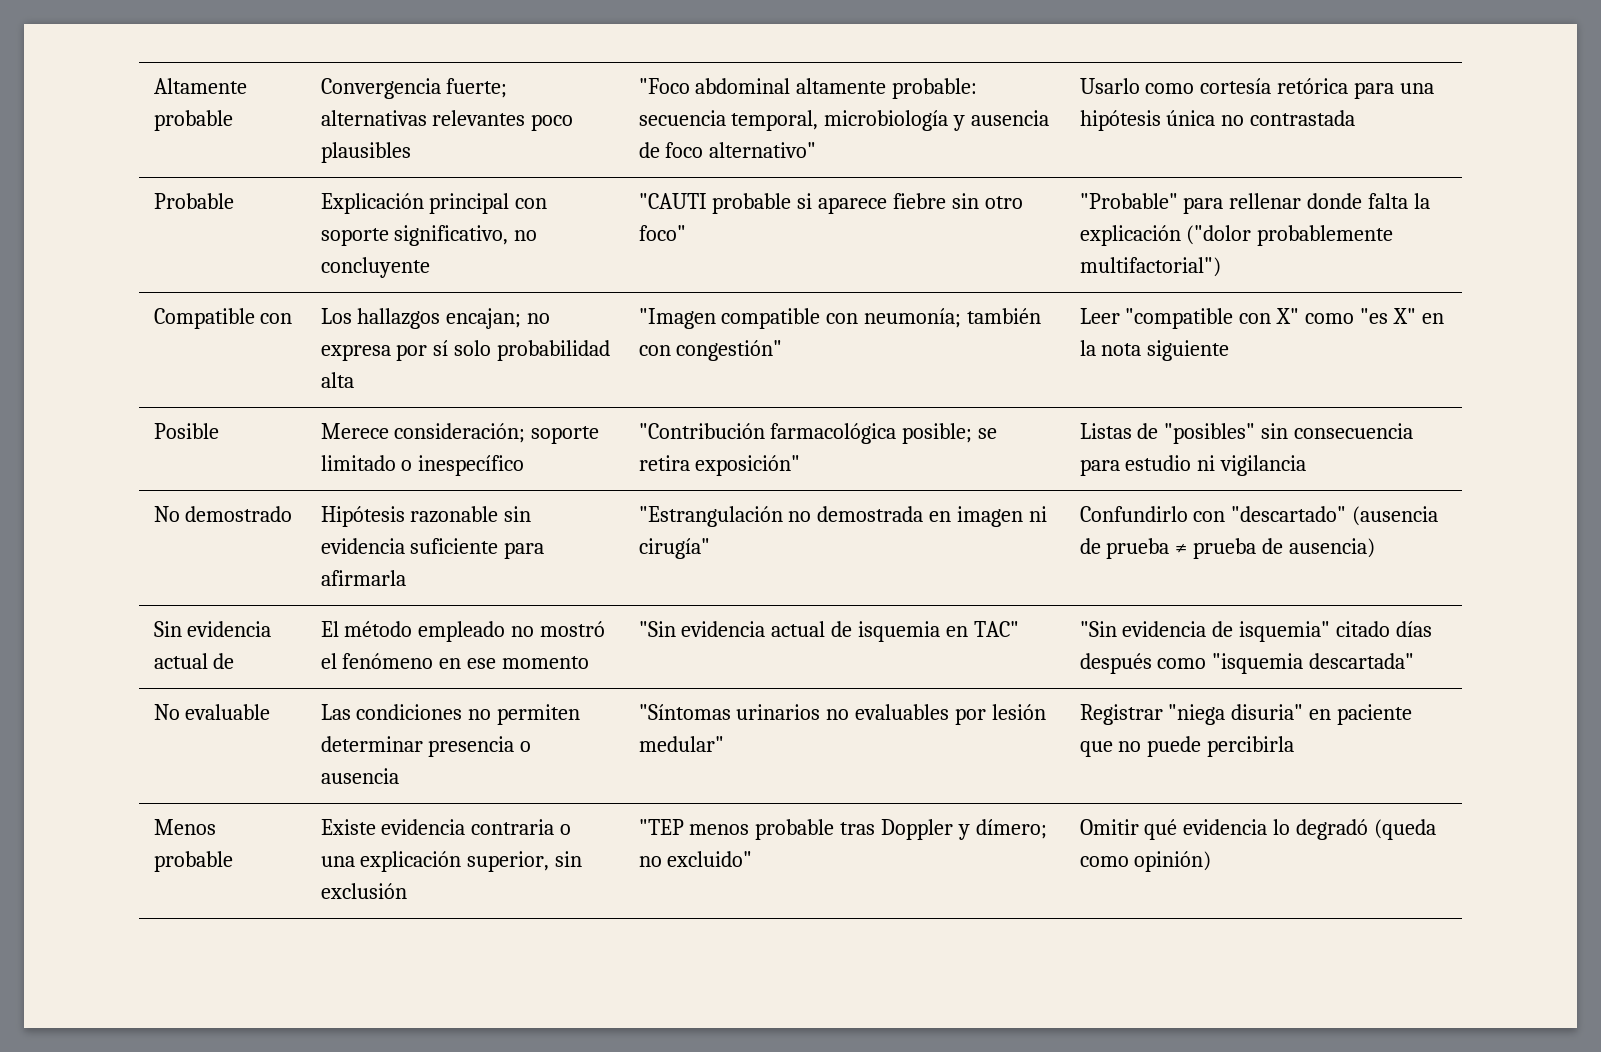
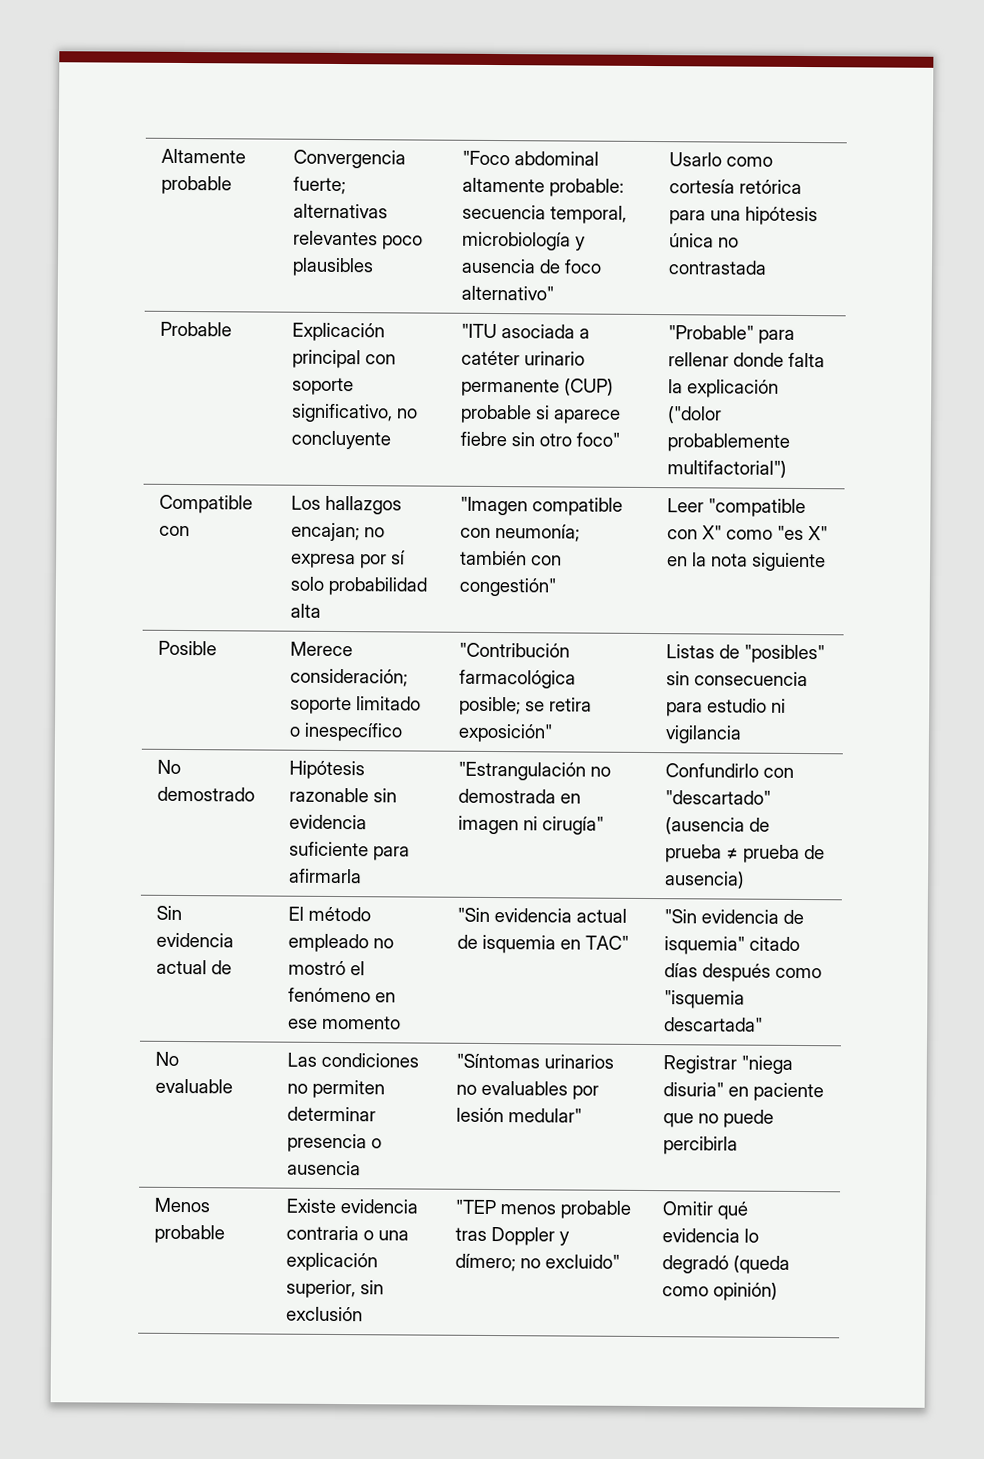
- Probable | Explicación principal con soporte significativo, no concluyente | "CAUTI probable si aparece fiebre sin otro foco" | "Probable" para rellenar donde falta la explicación ("dolor probablemente multifactorial")
+ Probable | Explicación principal con soporte significativo, no concluyente | "ITU asociada a catéter urinario permanente (CUP) probable si aparece fiebre sin otro foco" | "Probable" para rellenar donde falta la explicación ("dolor probablemente multifactorial")

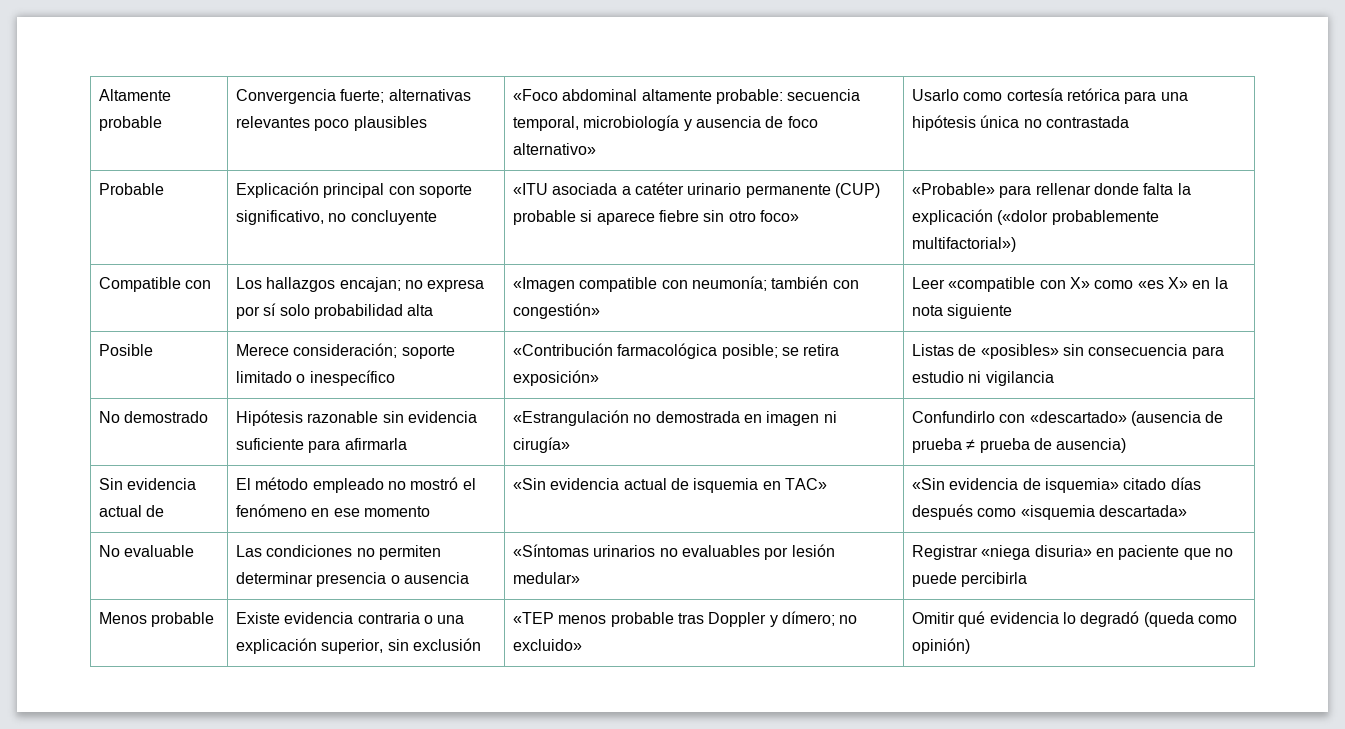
- Altamente probable | Convergencia fuerte; alternativas relevantes poco plausibles | "Foco abdominal altamente probable: secuencia temporal, microbiología y ausencia de foco alternativo" | Usarlo como cortesía retórica para una hipótesis única no contrastada
+ Altamente probable | Convergencia fuerte; alternativas relevantes poco plausibles | «Foco abdominal altamente probable: secuencia temporal, microbiología y ausencia de foco alternativo» | Usarlo como cortesía retórica para una hipótesis única no contrastada
- Probable | Explicación principal con soporte significativo, no concluyente | "ITU asociada a catéter urinario permanente (CUP) probable si aparece fiebre sin otro foco" | "Probable" para rellenar donde falta la explicación ("dolor probablemente multifactorial")
+ Probable | Explicación principal con soporte significativo, no concluyente | «ITU asociada a catéter urinario permanente (CUP) probable si aparece fiebre sin otro foco» | «Probable» para rellenar donde falta la explicación («dolor probablemente multifactorial»)
- Compatible con | Los hallazgos encajan; no expresa por sí solo probabilidad alta | "Imagen compatible con neumonía; también con congestión" | Leer "compatible con X" como "es X" en la nota siguiente
+ Compatible con | Los hallazgos encajan; no expresa por sí solo probabilidad alta | «Imagen compatible con neumonía; también con congestión» | Leer «compatible con X» como «es X» en la nota siguiente
- Posible | Merece consideración; soporte limitado o inespecífico | "Contribución farmacológica posible; se retira exposición" | Listas de "posibles" sin consecuencia para estudio ni vigilancia
+ Posible | Merece consideración; soporte limitado o inespecífico | «Contribución farmacológica posible; se retira exposición» | Listas de «posibles» sin consecuencia para estudio ni vigilancia
- No demostrado | Hipótesis razonable sin evidencia suficiente para afirmarla | "Estrangulación no demostrada en imagen ni cirugía" | Confundirlo con "descartado" (ausencia de prueba ≠ prueba de ausencia)
+ No demostrado | Hipótesis razonable sin evidencia suficiente para afirmarla | «Estrangulación no demostrada en imagen ni cirugía» | Confundirlo con «descartado» (ausencia de prueba ≠ prueba de ausencia)
- Sin evidencia actual de | El método empleado no mostró el fenómeno en ese momento | "Sin evidencia actual de isquemia en TAC" | "Sin evidencia de isquemia" citado días después como "isquemia descartada"
+ Sin evidencia actual de | El método empleado no mostró el fenómeno en ese momento | «Sin evidencia actual de isquemia en TAC» | «Sin evidencia de isquemia» citado días después como «isquemia descartada»
- No evaluable | Las condiciones no permiten determinar presencia o ausencia | "Síntomas urinarios no evaluables por lesión medular" | Registrar "niega disuria" en paciente que no puede percibirla
+ No evaluable | Las condiciones no permiten determinar presencia o ausencia | «Síntomas urinarios no evaluables por lesión medular» | Registrar «niega disuria» en paciente que no puede percibirla
- Menos probable | Existe evidencia contraria o una explicación superior, sin exclusión | "TEP menos probable tras Doppler y dímero; no excluido" | Omitir qué evidencia lo degradó (queda como opinión)
+ Menos probable | Existe evidencia contraria o una explicación superior, sin exclusión | «TEP menos probable tras Doppler y dímero; no excluido» | Omitir qué evidencia lo degradó (queda como opinión)

